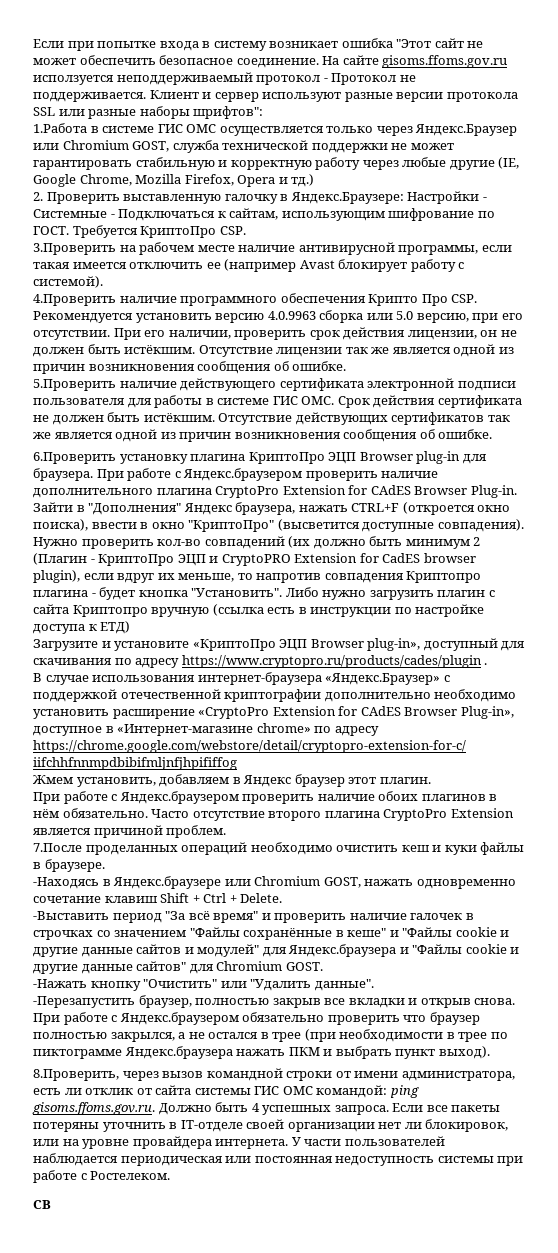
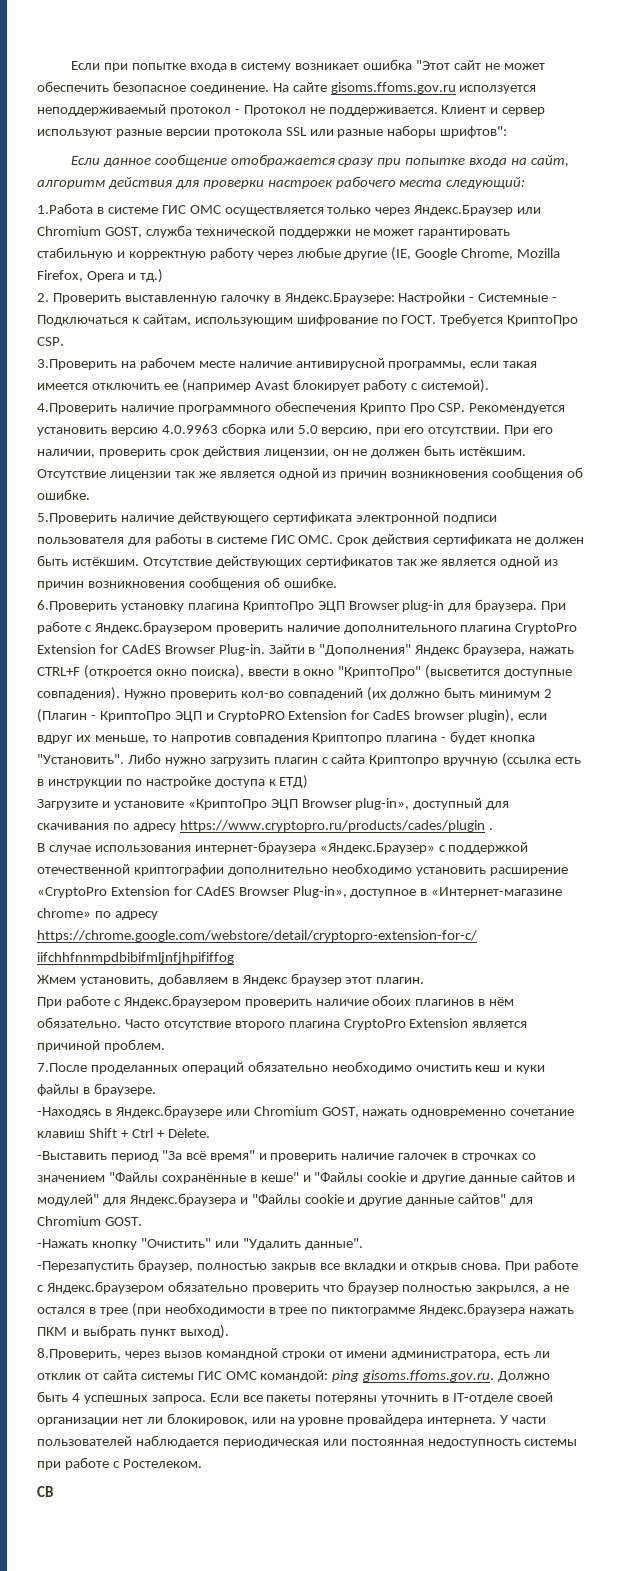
+ Если данное сообщение отображается сразу при попытке входа на сайт, алгоритм действия для проверки настроек рабочего места следующий:
- 7.После проделанных операций необходимо очистить кеш и куки файлы в браузере.
+ 7.После проделанных операций обязательно необходимо очистить кеш и куки файлы в браузере.

